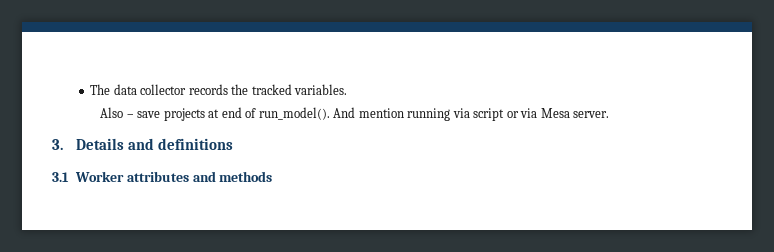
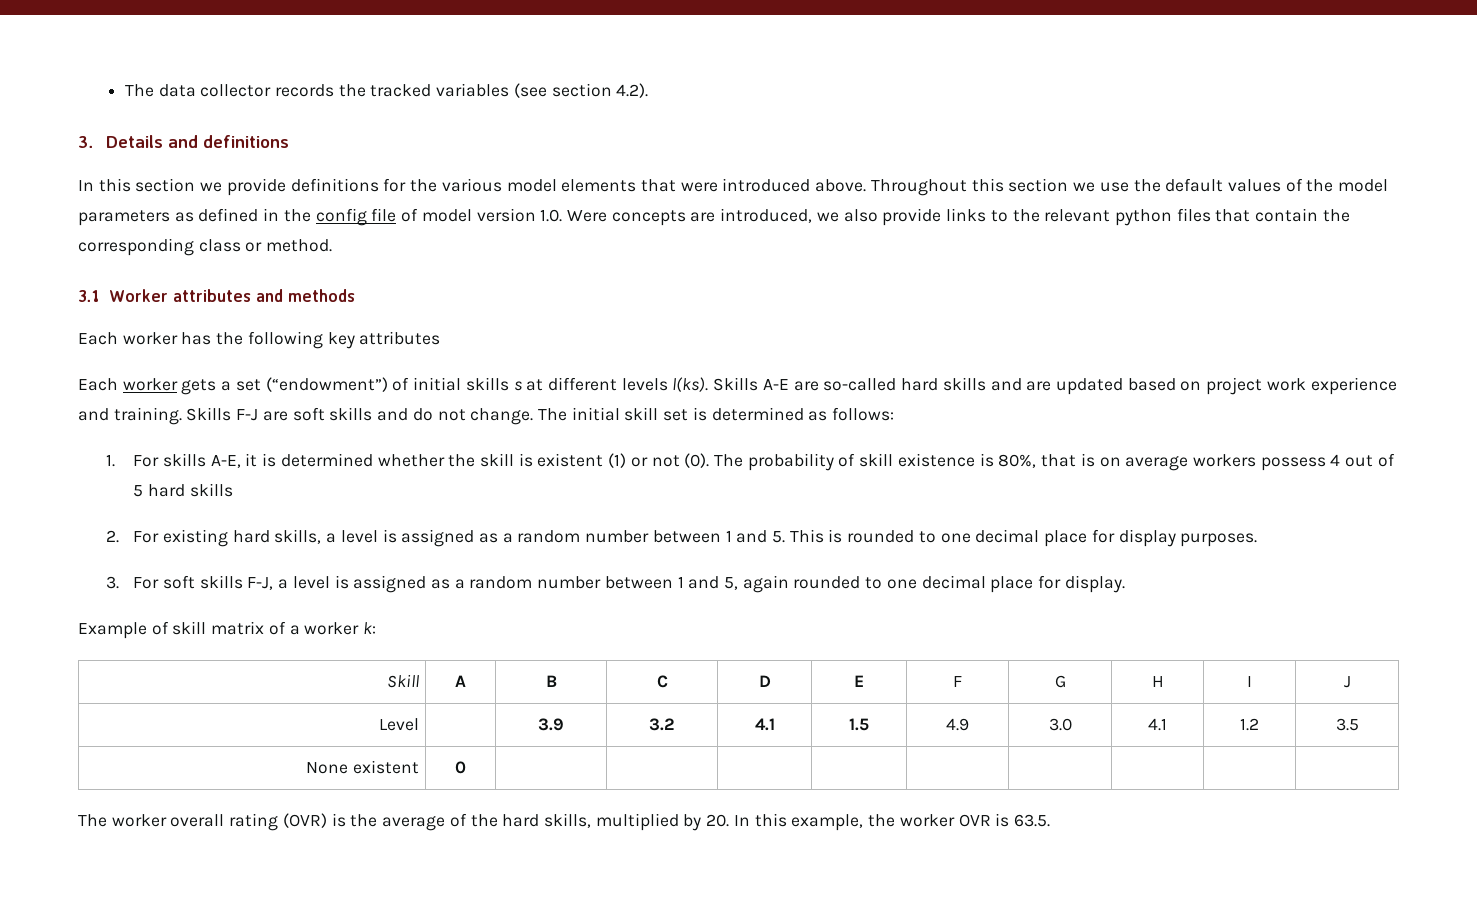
- The data collector records the tracked variables.
- Also – save projects at end of run_model(). And mention running via script or via Mesa server.
+ The data collector records the tracked variables (see section 4.2).
  3. Details and definitions
+ In this section we provide definitions for the various model elements that were introduced above. Throughout this section we use the default values of the model parameters as defined in the config file of model version 1.0. Were concepts are introduced, we also provide links to the relevant python files that contain the corresponding class or method.
+ Each worker has the following key attributes
+ Each worker gets a set (“endowment”) of initial skills s at different levels l(ks). Skills A-E are so-called hard skills and are updated based on project work experience and training. Skills F-J are soft skills and do not change. The initial skill set is determined as follows:
+ 1. For skills A-E, it is determined whether the skill is existent (1) or not (0). The probability of skill existence is 80%, that is on average workers possess 4 out of 5 hard skills
+ 2. For existing hard skills, a level is assigned as a random number between 1 and 5. This is rounded to one decimal place for display purposes.
+ 3. For soft skills F-J, a level is assigned as a random number between 1 and 5, again rounded to one decimal place for display.
+ Example of skill matrix of a worker k:
+ Skill | A | B | C | D | E | F | G | H | I | J
+ Level | | 3.9 | 3.2 | 4.1 | 1.5 | 4.9 | 3.0 | 4.1 | 1.2 | 3.5
+ None existent | 0 | | | | | | | | |
+ The worker overall rating (OVR) is the average of the hard skills, multiplied by 20. In this example, the worker OVR is 63.5.

